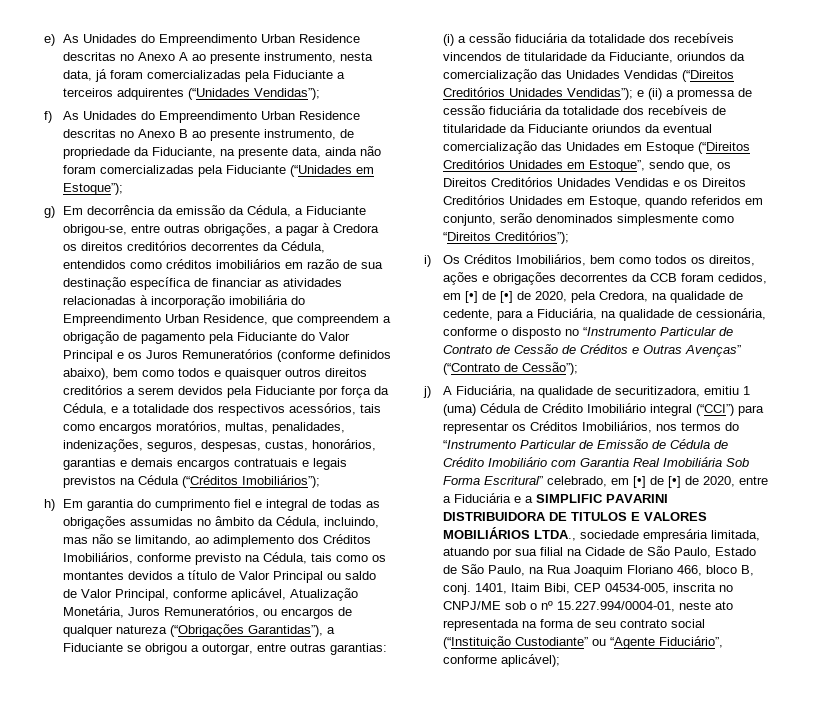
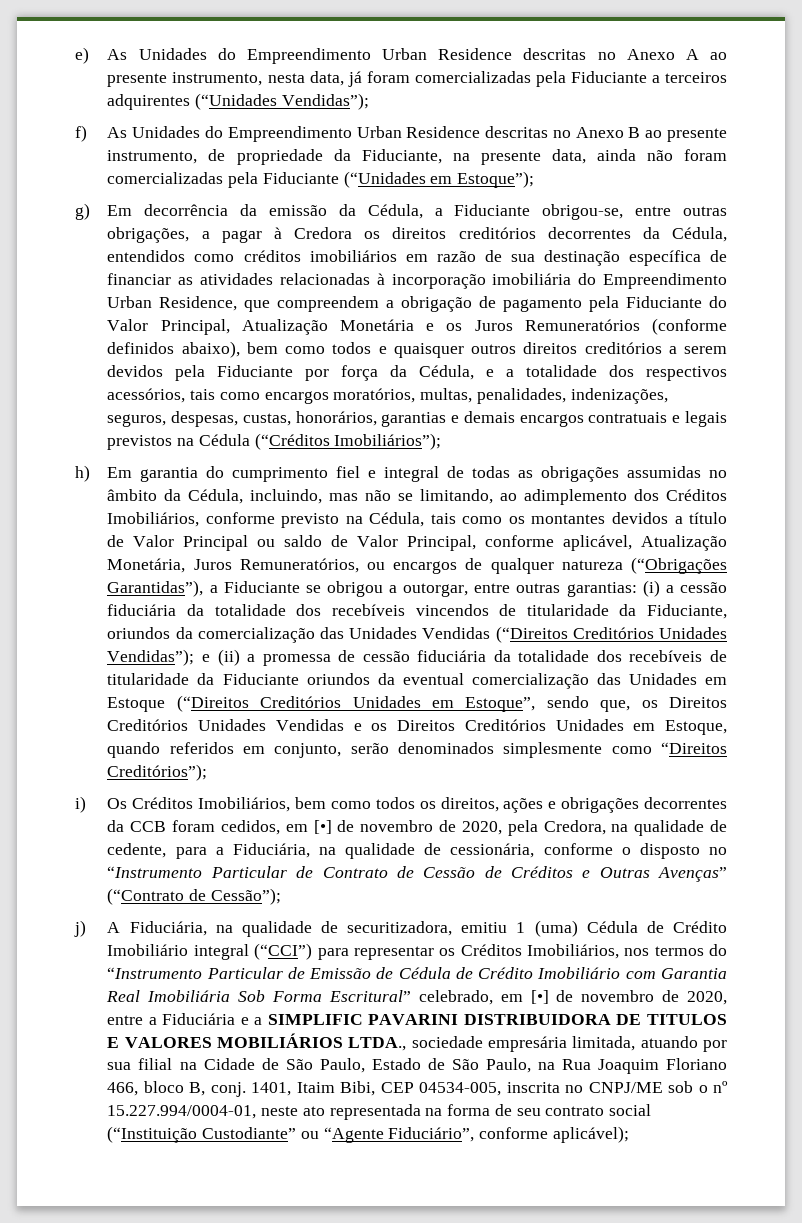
- g) Em decorrência da emissão da Cédula, a Fiduciante obrigou-se, entre outras obrigações, a pagar à Credora os direitos creditórios decorrentes da Cédula, entendidos como créditos imobiliários em razão de sua destinação específica de financiar as atividades relacionadas à incorporação imobiliária do Empreendimento Urban Residence, que compreendem a obrigação de pagamento pela Fiduciante do Valor Principal e os Juros Remuneratórios (conforme definidos abaixo), bem como todos e quaisquer outros direitos creditórios a serem devidos pela Fiduciante por força da Cédula, e a totalidade dos respectivos acessórios, tais como encargos moratórios, multas, penalidades, indenizações, seguros, despesas, custas, honorários, garantias e demais encargos contratuais e legais previstos na Cédula (“Créditos Imobiliários”);
+ g) Em decorrência da emissão da Cédula, a Fiduciante obrigou-se, entre outras obrigações, a pagar à Credora os direitos creditórios decorrentes da Cédula, entendidos como créditos imobiliários em razão de sua destinação específica de financiar as atividades relacionadas à incorporação imobiliária do Empreendimento Urban Residence, que compreendem a obrigação de pagamento pela Fiduciante do Valor Principal, Atualização Monetária e os Juros Remuneratórios (conforme definidos abaixo), bem como todos e quaisquer outros direitos creditórios a serem devidos pela Fiduciante por força da Cédula, e a totalidade dos respectivos acessórios, tais como encargos moratórios, multas, penalidades, indenizações, seguros, despesas, custas, honorários, garantias e demais encargos contratuais e legais previstos na Cédula (“Créditos Imobiliários”);
- i) Os Créditos Imobiliários, bem como todos os direitos, ações e obrigações decorrentes da CCB foram cedidos, em [•] de [•] de 2020, pela Credora, na qualidade de cedente, para a Fiduciária, na qualidade de cessionária, conforme o disposto no “Instrumento Particular de Contrato de Cessão de Créditos e Outras Avenças” (“Contrato de Cessão”);
+ i) Os Créditos Imobiliários, bem como todos os direitos, ações e obrigações decorrentes da CCB foram cedidos, em [•] de novembro de 2020, pela Credora, na qualidade de cedente, para a Fiduciária, na qualidade de cessionária, conforme o disposto no “Instrumento Particular de Contrato de Cessão de Créditos e Outras Avenças” (“Contrato de Cessão”);
- j) A Fiduciária, na qualidade de securitizadora, emitiu 1 (uma) Cédula de Crédito Imobiliário integral (“CCI”) para representar os Créditos Imobiliários, nos termos do “Instrumento Particular de Emissão de Cédula de Crédito Imobiliário com Garantia Real Imobiliária Sob Forma Escritural” celebrado, em [•] de [•] de 2020, entre a Fiduciária e a SIMPLIFIC PAVARINI DISTRIBUIDORA DE TITULOS E VALORES MOBILIÁRIOS LTDA., sociedade empresária limitada, atuando por sua filial na Cidade de São Paulo, Estado de São Paulo, na Rua Joaquim Floriano 466, bloco B, conj.
+ j) A Fiduciária, na qualidade de securitizadora, emitiu 1 (uma) Cédula de Crédito Imobiliário integral (“CCI”) para representar os Créditos Imobiliários, nos termos do “Instrumento Particular de Emissão de Cédula de Crédito Imobiliário com Garantia Real Imobiliária Sob Forma Escritural” celebrado, em [•] de novembro de 2020, entre a Fiduciária e a SIMPLIFIC PAVARINI DISTRIBUIDORA DE TITULOS E VALORES MOBILIÁRIOS LTDA., sociedade empresária limitada, atuando por sua filial na Cidade de São Paulo, Estado de São Paulo, na Rua Joaquim Floriano 466, bloco B, conj.

